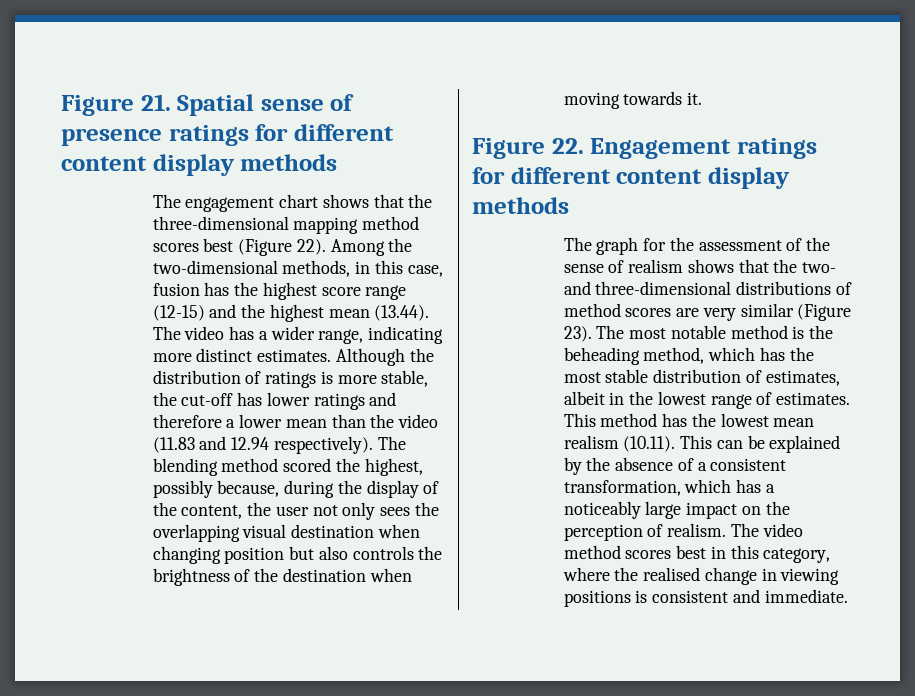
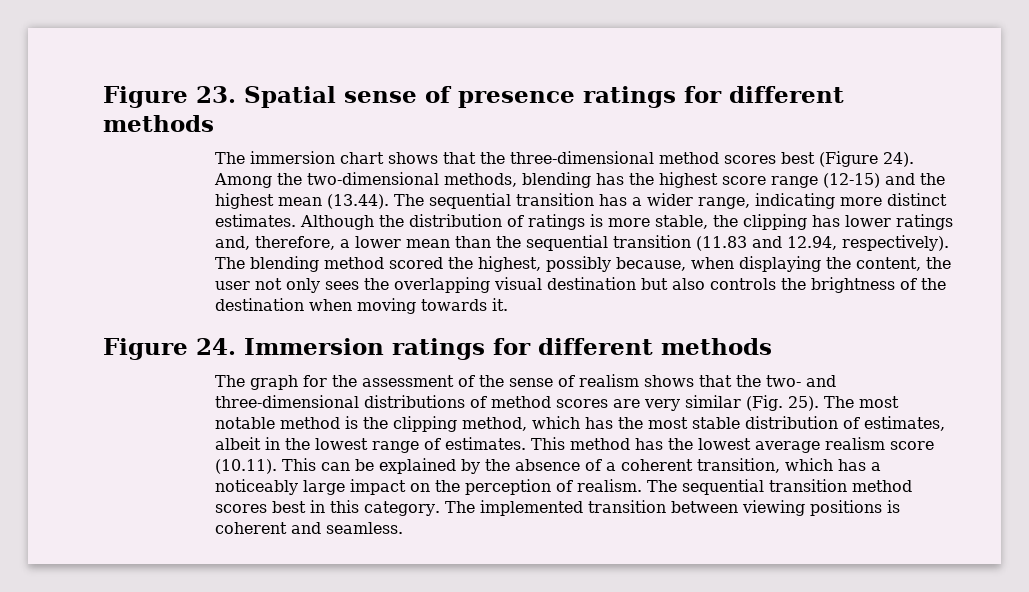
- Figure 21. Spatial sense of presence ratings for different content display methods
- The engagement chart shows that the three-dimensional mapping method scores best (Figure 22).
+ Figure 23. Spatial sense of presence ratings for different methods
+ The immersion chart shows that the three-dimensional method scores best (Figure 24).
- Among the two-dimensional methods, in this case, fusion has the highest score range (12-15) and the highest mean (13.44). The video has a wider range, indicating more distinct estimates.
+ Among the two-dimensional methods, blending has the highest score range (12-15) and the highest mean (13.44). The sequential transition has a wider range, indicating more distinct estimates.
- Although the distribution of ratings is more stable, the cut-off has lower ratings and therefore a lower mean than the video (11.83 and 12.94 respectively).
+ Although the distribution of ratings is more stable, the clipping has lower ratings and, therefore, a lower mean than the sequential transition (11.83 and 12.94, respectively).
- The blending method scored the highest, possibly because, during the display of the content, the user not only sees the overlapping visual destination when changing position but also controls the brightness of the destination when moving towards it.
+ The blending method scored the highest, possibly because, when displaying the content, the user not only sees the overlapping visual destination but also controls the brightness of the destination when moving towards it.
- Figure 22. Engagement ratings for different content display methods
+ Figure 24. Immersion ratings for different methods
- The graph for the assessment of the sense of realism shows that the two- and three-dimensional distributions of method scores are very similar (Figure 23).
+ The graph for the assessment of the sense of realism shows that the two- and three-dimensional distributions of method scores are very similar (Fig. 25).
- The most notable method is the beheading method, which has the most stable distribution of estimates, albeit in the lowest range of estimates.
+ The most notable method is the clipping method, which has the most stable distribution of estimates, albeit in the lowest range of estimates.
- This method has the lowest mean realism (10.11). This can be explained by the absence of a consistent transformation, which has a noticeably large impact on the perception of realism.
+ This method has the lowest average realism score (10.11). This can be explained by the absence of a coherent transition, which has a noticeably large impact on the perception of realism.
- The video method scores best in this category, where the realised change in viewing positions is consistent and immediate.
+ The sequential transition method scores best in this category. The implemented transition between viewing positions is coherent and seamless.

